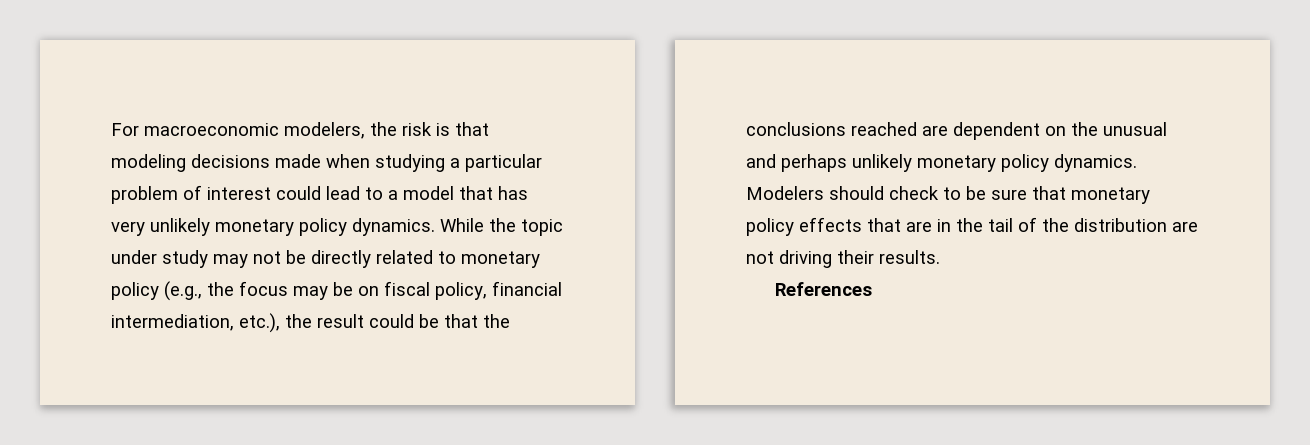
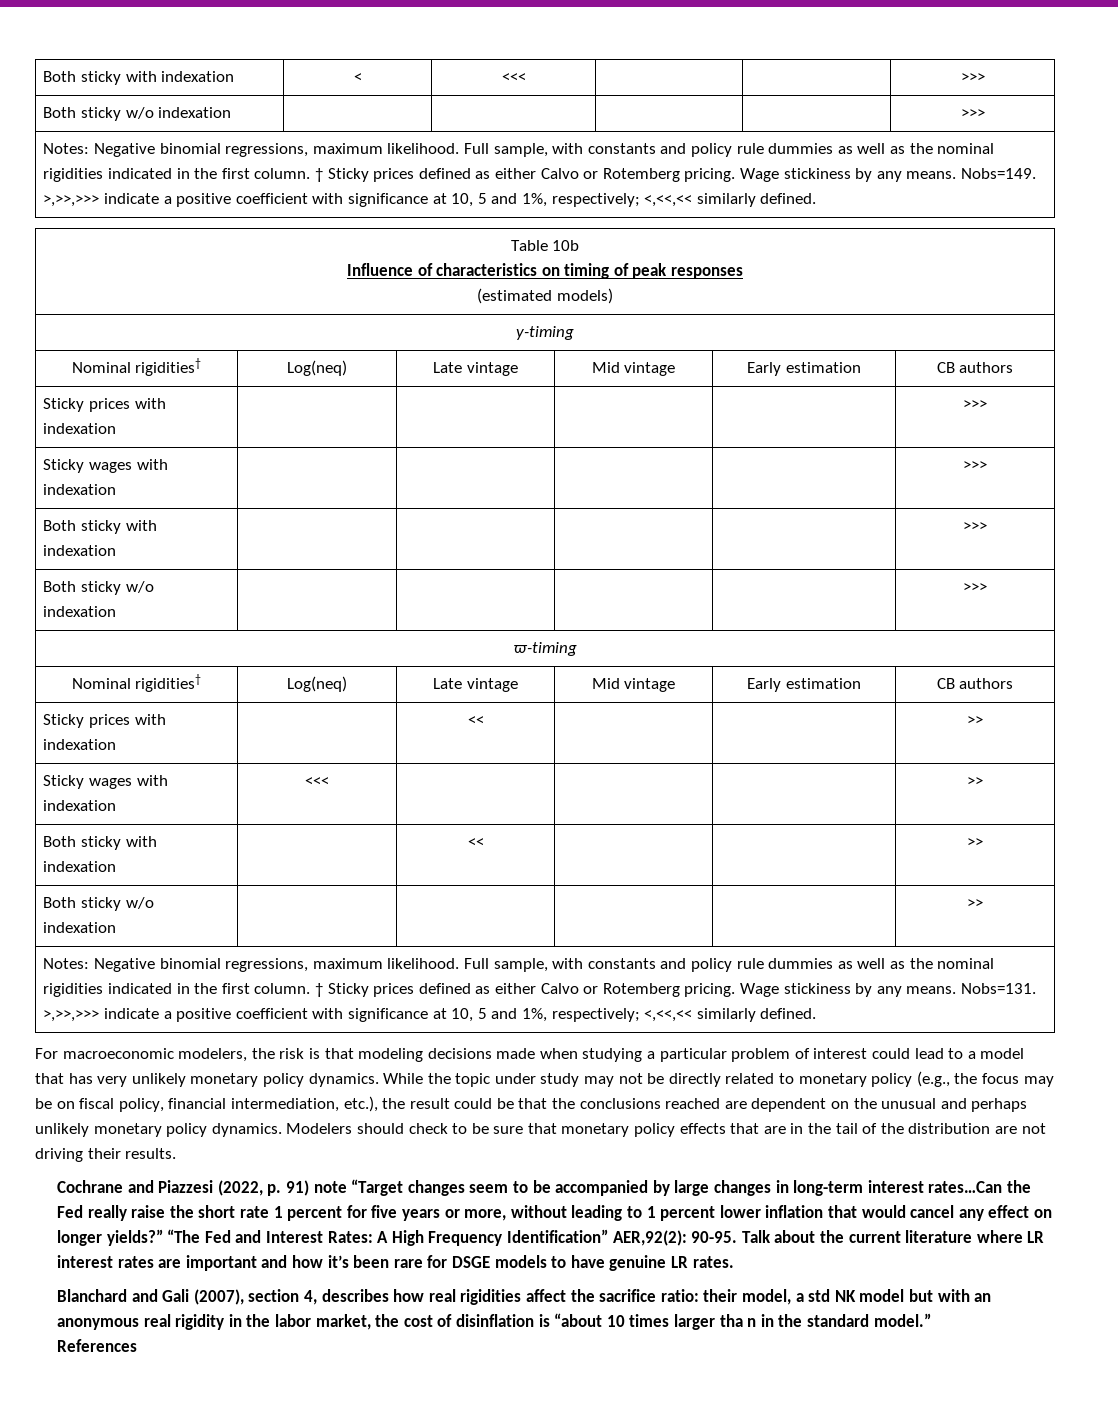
+ Both sticky with indexation | < | <<< | | | >>>
+ Both sticky w/o indexation | | | | | >>>
+ Notes: Negative binomial regressions, maximum likelihood. Full sample, with constants and policy rule dummies as well as the nominal rigidities indicated in the first column. † Sticky prices defined as either Calvo or Rotemberg pricing. Wage stickiness by any means. Nobs=149. >,>>,>>> indicate a positive coefficient with significance at 10, 5 and 1%, respectively; <,<<,<< similarly defined.
+ Table 10b
+ Influence of characteristics on timing of peak responses
+ (estimated models)
+ y-timing
+ Nominal rigidities† | Log(neq) | Late vintage | Mid vintage | Early estimation | CB authors
+ Sticky prices with indexation | | | | | >>>
+ Sticky wages with indexation | | | | | >>>
+ Both sticky with indexation | | | | | >>>
+ Both sticky w/o indexation | | | | | >>>
+ ϖ-timing
+ Nominal rigidities† | Log(neq) | Late vintage | Mid vintage | Early estimation | CB authors
+ Sticky prices with indexation | | << | | | >>
+ Sticky wages with indexation | <<< | | | | >>
+ Both sticky with indexation | | << | | | >>
+ Both sticky w/o indexation | | | | | >>
+ Notes: Negative binomial regressions, maximum likelihood. Full sample, with constants and policy rule dummies as well as the nominal rigidities indicated in the first column. † Sticky prices defined as either Calvo or Rotemberg pricing. Wage stickiness by any means. Nobs=131. >,>>,>>> indicate a positive coefficient with significance at 10, 5 and 1%, respectively; <,<<,<< similarly defined.
+ Cochrane and Piazzesi (2022, p. 91) note “Target changes seem to be accompanied by large changes in long-term interest rates…Can the Fed really raise the short rate 1 percent for five years or more, without leading to 1 percent lower inflation that would cancel any effect on longer yields?” “The Fed and Interest Rates: A High Frequency Identification” AER,92(2): 90-95. Talk about the current literature where LR interest rates are important and how it’s been rare for DSGE models to have genuine LR rates.
+ Blanchard and Gali (2007), section 4, describes how real rigidities affect the sacrifice ratio: their model, a std NK model but with an anonymous real rigidity in the labor market, the cost of disinflation is “about 10 times larger tha n in the standard model.”

